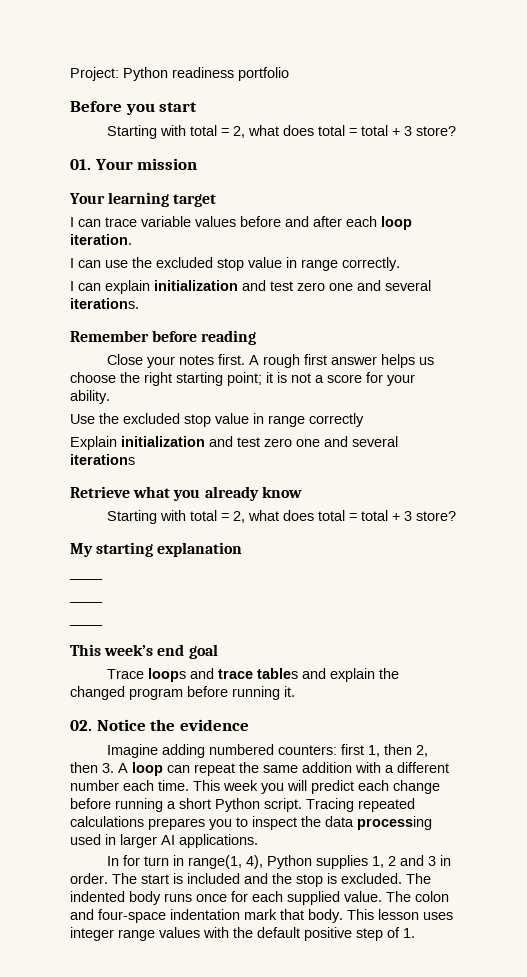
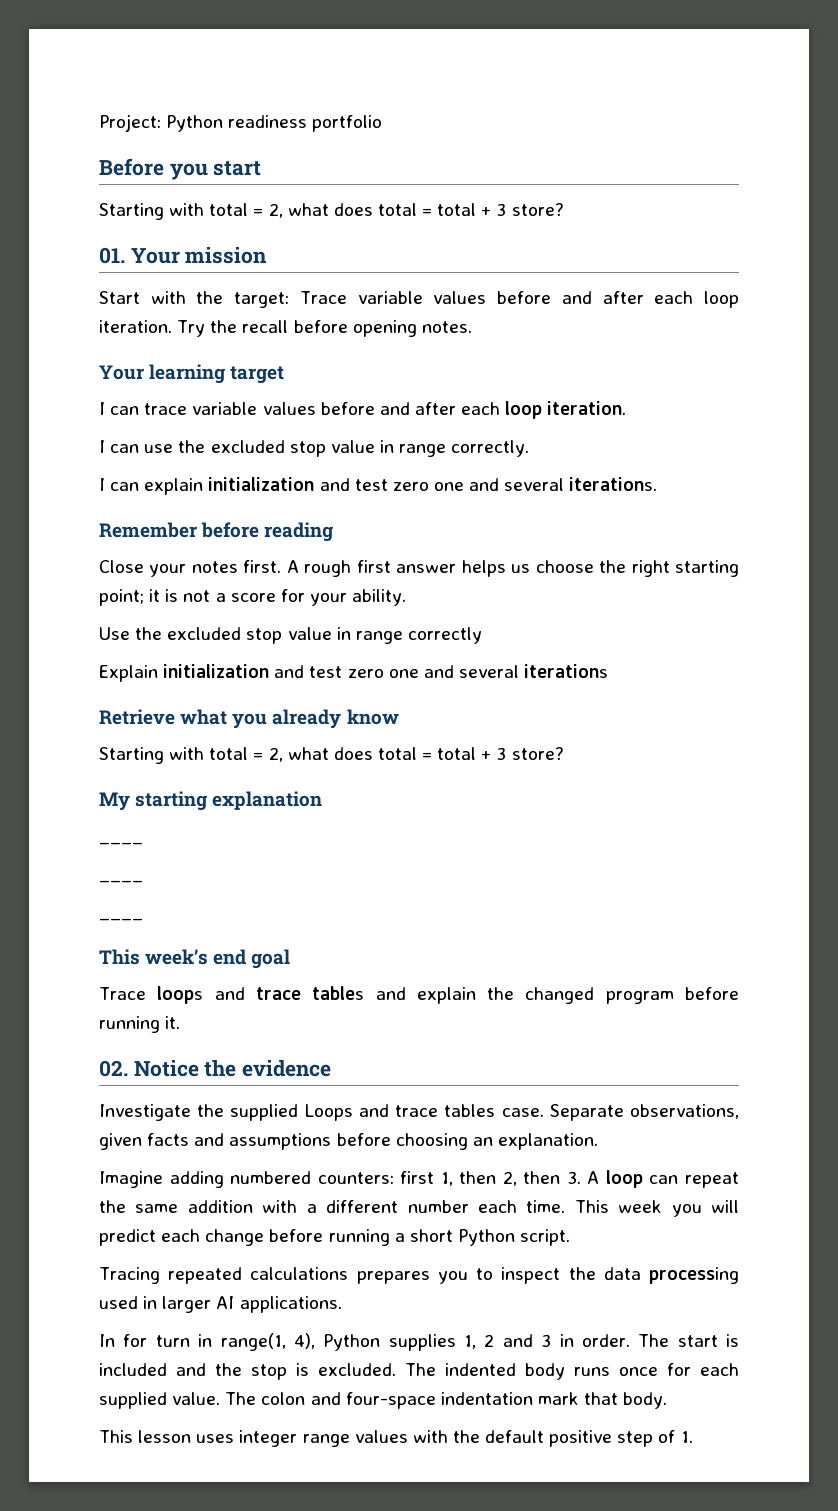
+ Start with the target: Trace variable values before and after each loop iteration. Try the recall before opening notes.
+ Investigate the supplied Loops and trace tables case. Separate observations, given facts and assumptions before choosing an explanation.
- This week you will predict each change before running a short Python script. Tracing repeated calculations prepares you to inspect the data processing used in larger AI applications.
+ This week you will predict each change before running a short Python script.
+ Tracing repeated calculations prepares you to inspect the data processing used in larger AI applications.
- The colon and four-space indentation mark that body. This lesson uses integer range values with the default positive step of 1.
+ The colon and four-space indentation mark that body.
+ This lesson uses integer range values with the default positive step of 1.

